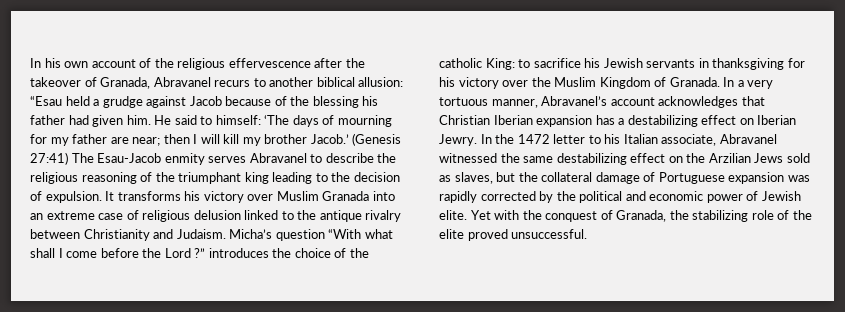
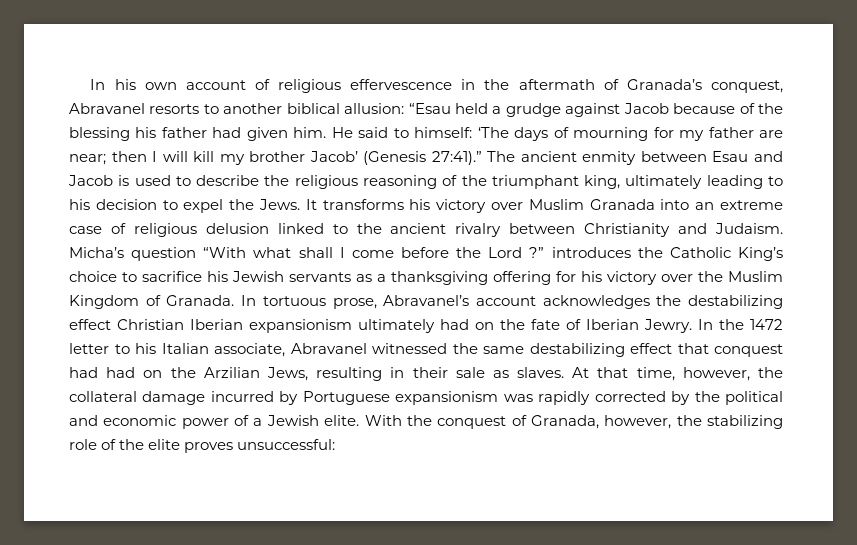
- In his own account of the religious effervescence after the takeover of Granada, Abravanel recurs to another biblical allusion: “Esau held a grudge against Jacob because of the blessing his father had given him.
+ In his own account of religious effervescence in the aftermath of Granada’s conquest, Abravanel resorts to another biblical allusion: “Esau held a grudge against Jacob because of the blessing his father had given him.
- He said to himself: ‘The days of mourning for my father are near; then I will kill my brother Jacob.’ (Genesis 27:41) The Esau-Jacob enmity serves Abravanel to describe the religious reasoning of the triumphant king leading to the decision of expulsion.
+ He said to himself: ‘The days of mourning for my father are near; then I will kill my brother Jacob’ (Genesis 27:41).” The ancient enmity between Esau and Jacob is used to describe the religious reasoning of the triumphant king, ultimately leading to his decision to expel the Jews.
- It transforms his victory over Muslim Granada into an extreme case of religious delusion linked to the antique rivalry between Christianity and Judaism.
+ It transforms his victory over Muslim Granada into an extreme case of religious delusion linked to the ancient rivalry between Christianity and Judaism.
- Micha’s question “With what shall I come before the Lord ?” introduces the choice of the catholic King: to sacrifice his Jewish servants in thanksgiving for his victory over the Muslim Kingdom of Granada.
+ Micha’s question “With what shall I come before the Lord ?” introduces the Catholic King’s choice to sacrifice his Jewish servants as a thanksgiving offering for his victory over the Muslim Kingdom of Granada.
- In a very tortuous manner, Abravanel’s account acknowledges that Christian Iberian expansion has a destabilizing effect on Iberian Jewry.
+ In tortuous prose, Abravanel’s account acknowledges the destabilizing effect Christian Iberian expansionism ultimately had on the fate of Iberian Jewry.
- In the 1472 letter to his Italian associate, Abravanel witnessed the same destabilizing effect on the Arzilian Jews sold as slaves, but the collateral damage of Portuguese expansion was rapidly corrected by the political and economic power of Jewish elite.
+ In the 1472 letter to his Italian associate, Abravanel witnessed the same destabilizing effect that conquest had had on the Arzilian Jews, resulting in their sale as slaves. At that time, however, the collateral damage incurred by Portuguese expansionism was rapidly corrected by the political and economic power of a Jewish elite.
- Yet with the conquest of Granada, the stabilizing role of the elite proved unsuccessful.
+ With the conquest of Granada, however, the stabilizing role of the elite proves unsuccessful:

